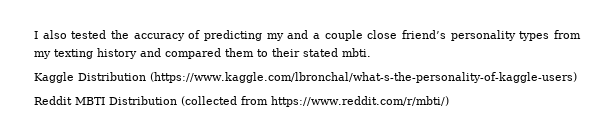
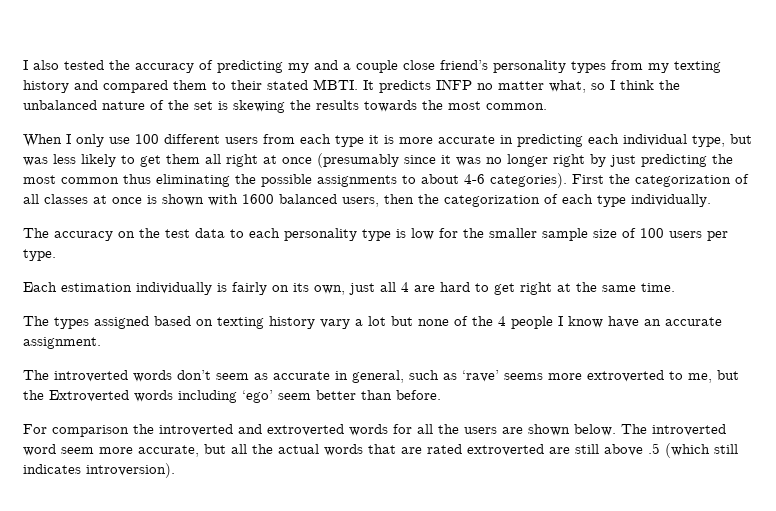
- I also tested the accuracy of predicting my and a couple close friend’s personality types from my texting history and compared them to their stated mbti.
- Kaggle Distribution (https://www.kaggle.com/lbronchal/what-s-the-personality-of-kaggle-users)
- Reddit MBTI Distribution (collected from https://www.reddit.com/r/mbti/)
+ I also tested the accuracy of predicting my and a couple close friend’s personality types from my texting history and compared them to their stated MBTI. It predicts INFP no matter what, so I think the unbalanced nature of the set is skewing the results towards the most common.
+ When I only use 100 different users from each type it is more accurate in predicting each individual type, but was less likely to get them all right at once (presumably since it was no longer right by just predicting the most common thus eliminating the possible assignments to about 4-6 categories). First the categorization of all classes at once is shown with 1600 balanced users, then the categorization of each type individually.
+ The accuracy on the test data to each personality type is low for the smaller sample size of 100 users per type.
+ Each estimation individually is fairly on its own, just all 4 are hard to get right at the same time.
+ The types assigned based on texting history vary a lot but none of the 4 people I know have an accurate assignment.
+ The introverted words don’t seem as accurate in general, such as ‘rave’ seems more extroverted to me, but the Extroverted words including ‘ego’ seem better than before.
+ For comparison the introverted and extroverted words for all the users are shown below. The introverted word seem more accurate, but all the actual words that are rated extroverted are still above .5 (which still indicates introversion).

